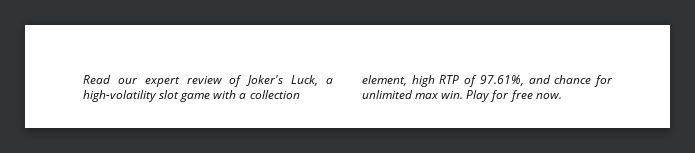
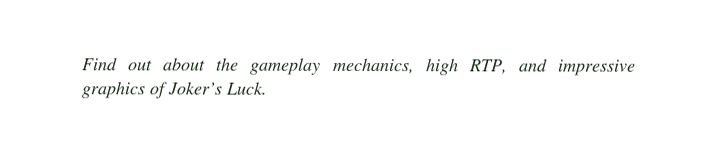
- Read our expert review of Joker's Luck, a high-volatility slot game with a collection element, high RTP of 97.61%, and chance for unlimited max win. Play for free now.
+ Find out about the gameplay mechanics, high RTP, and impressive graphics of Joker’s Luck.

